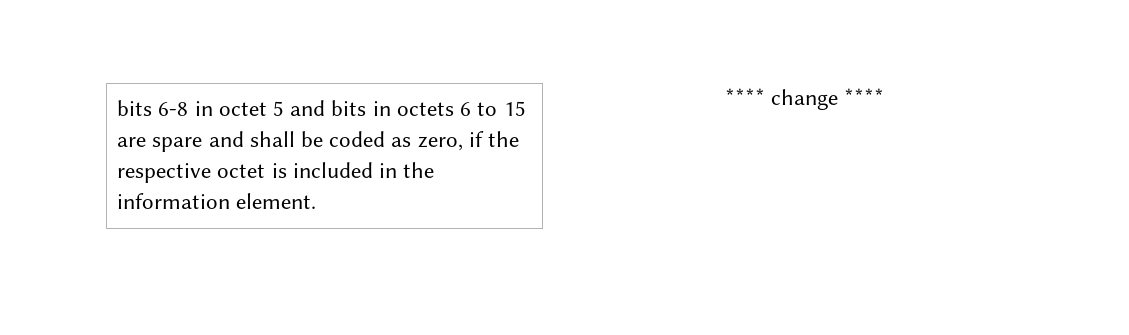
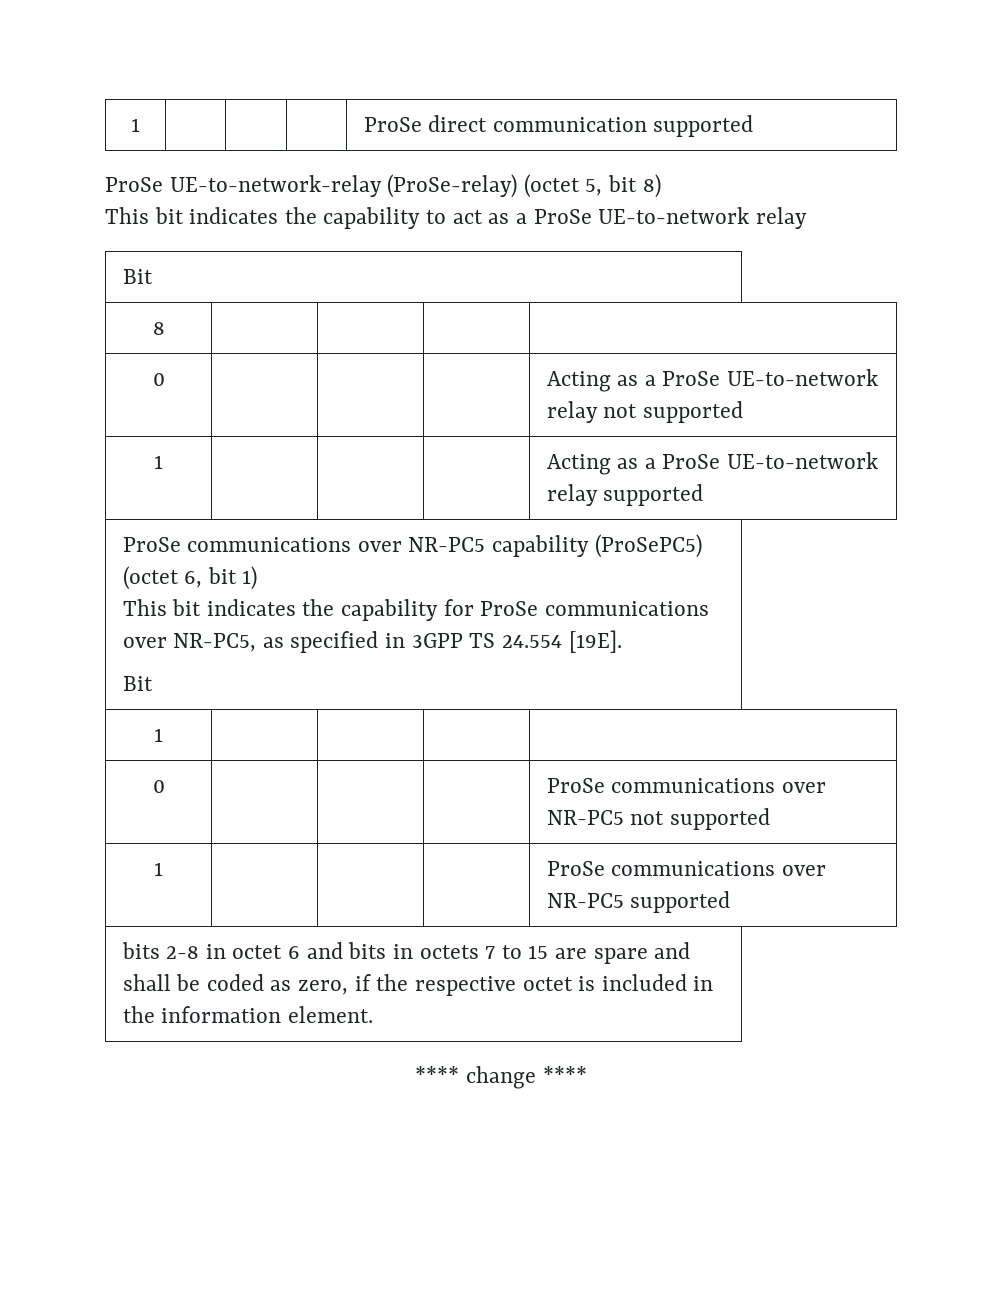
- bits 6-8 in octet 5 and bits in octets 6 to 15 are spare and shall be coded as zero, if the respective octet is included in the information element.
+ 1 | | | | ProSe direct communication supported
+ ProSe UE-to-network-relay (ProSe-relay) (octet 5, bit 8)
+ This bit indicates the capability to act as a ProSe UE-to-network relay
+ Bit
+ 8 | | | |
+ 0 | | | | Acting as a ProSe UE-to-network relay not supported
+ 1 | | | | Acting as a ProSe UE-to-network relay supported
+ ProSe communications over NR-PC5 capability (ProSePC5) (octet 6, bit 1)
+ This bit indicates the capability for ProSe communications over NR-PC5, as specified in 3GPP TS 24.554 [19E].
+ Bit
+ 1 | | | |
+ 0 | | | | ProSe communications over NR-PC5 not supported
+ 1 | | | | ProSe communications over NR-PC5 supported
+ bits 2-8 in octet 6 and bits in octets 7 to 15 are spare and shall be coded as zero, if the respective octet is included in the information element.

